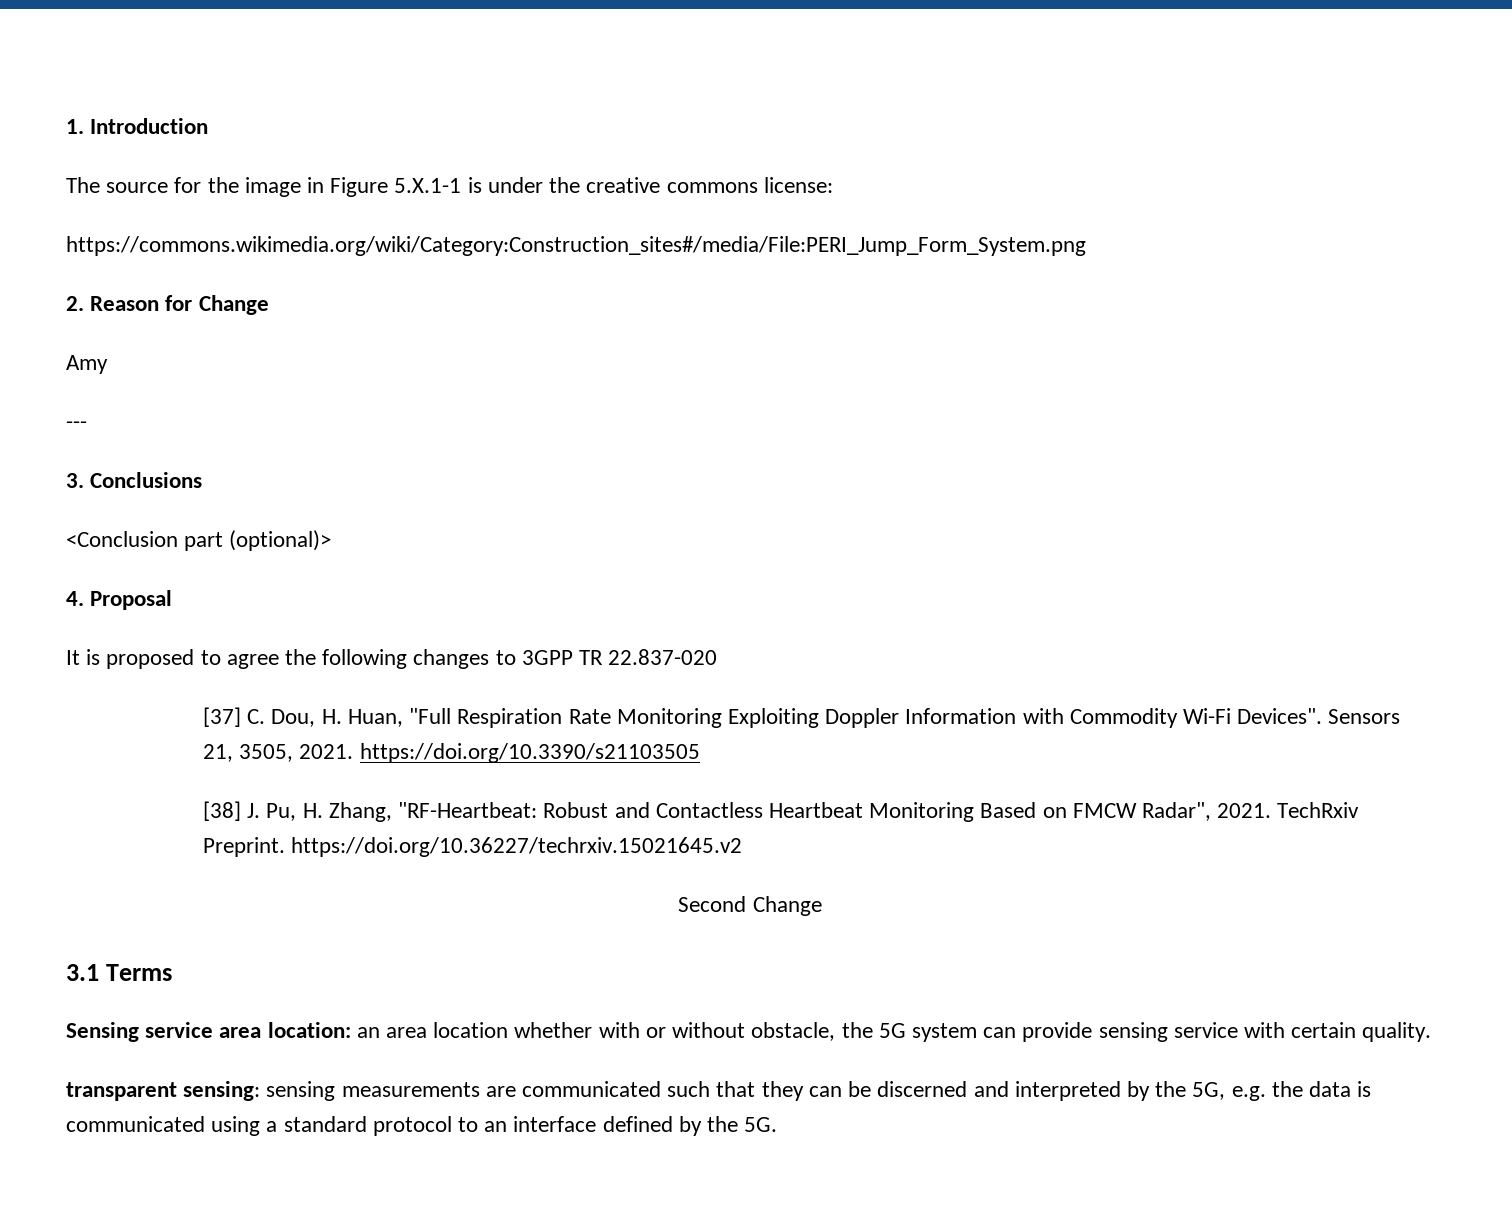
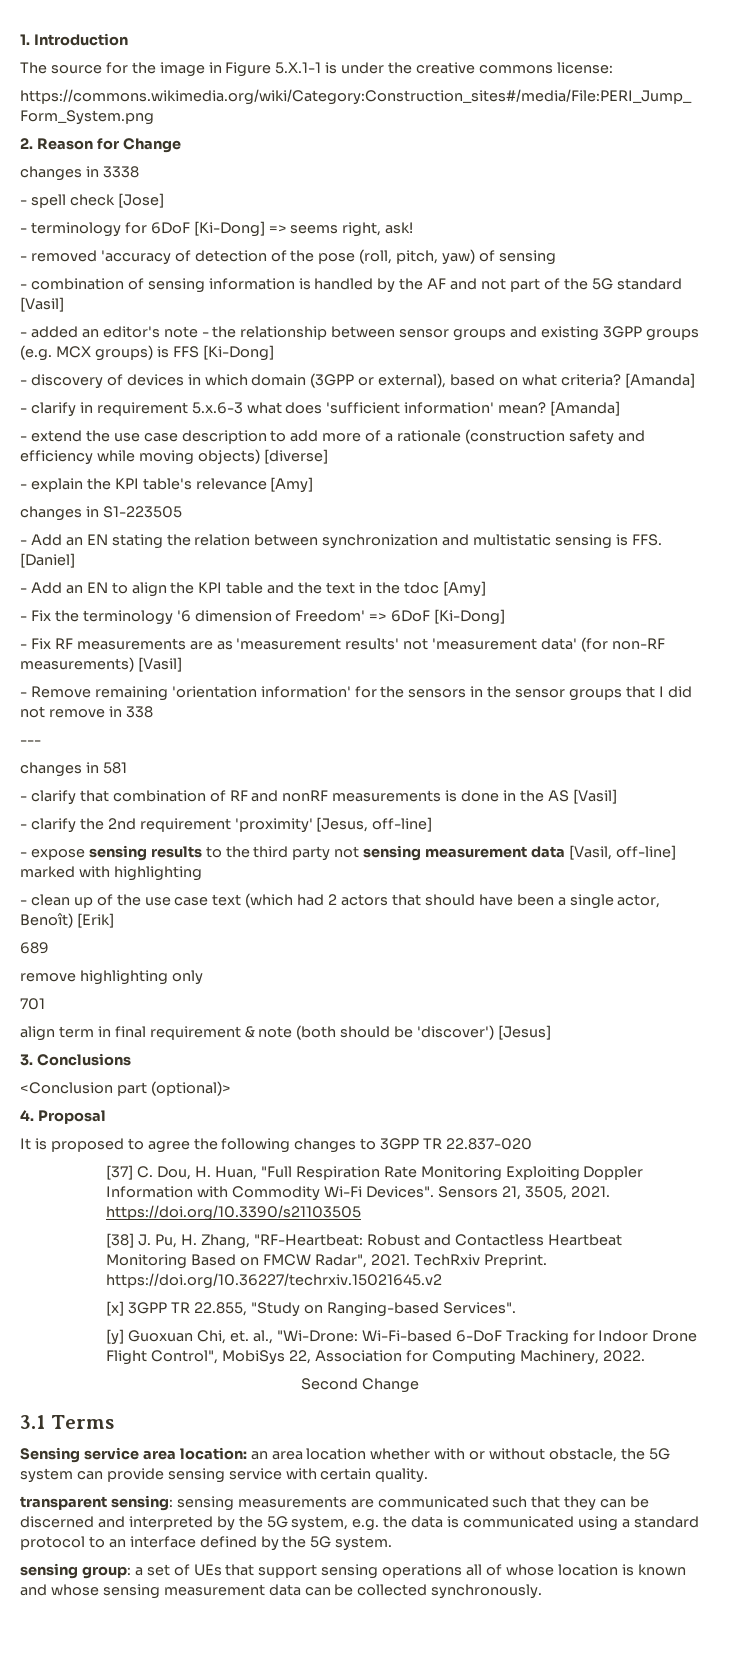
- Amy
+ changes in 3338
+ - spell check [Jose]
+ - terminology for 6DoF [Ki-Dong] => seems right, ask!
+ - removed 'accuracy of detection of the pose (roll, pitch, yaw) of sensing
+ - combination of sensing information is handled by the AF and not part of the 5G standard [Vasil]
+ - added an editor's note - the relationship between sensor groups and existing 3GPP groups (e.g. MCX groups) is FFS [Ki-Dong]
+ - discovery of devices in which domain (3GPP or external), based on what criteria? [Amanda]
+ - clarify in requirement 5.x.6-3 what does 'sufficient information' mean? [Amanda]
+ - extend the use case description to add more of a rationale (construction safety and efficiency while moving objects) [diverse]
+ - explain the KPI table's relevance [Amy]
+ changes in S1-223505
+ - Add an EN stating the relation between synchronization and multistatic sensing is FFS. [Daniel]
+ - Add an EN to align the KPI table and the text in the tdoc [Amy]
+ - Fix the terminology '6 dimension of Freedom' => 6DoF [Ki-Dong]
+ - Fix RF measurements are as 'measurement results' not 'measurement data' (for non-RF measurements) [Vasil]
+ - Remove remaining 'orientation information' for the sensors in the sensor groups that I did not remove in 338
  ---
+ changes in 581
+ - clarify that combination of RF and nonRF measurements is done in the AS [Vasil]
+ - clarify the 2nd requirement 'proximity' [Jesus, off-line]
+ - expose sensing results to the third party not sensing measurement data [Vasil, off-line] marked with highlighting
+ - clean up of the use case text (which had 2 actors that should have been a single actor, Benoît) [Erik]
+ 689
+ remove highlighting only
+ 701
+ align term in final requirement & note (both should be 'discover') [Jesus]
+ [x] 3GPP TR 22.855, "Study on Ranging-based Services".
+ [y] Guoxuan Chi, et. al., "Wi-Drone: Wi-Fi-based 6-DoF Tracking for Indoor Drone Flight Control", MobiSys 22, Association for Computing Machinery, 2022.
- transparent sensing: sensing measurements are communicated such that they can be discerned and interpreted by the 5G, e.g. the data is communicated using a standard protocol to an interface defined by the 5G.
+ transparent sensing: sensing measurements are communicated such that they can be discerned and interpreted by the 5G system, e.g. the data is communicated using a standard protocol to an interface defined by the 5G system.
+ sensing group: a set of UEs that support sensing operations all of whose location is known and whose sensing measurement data can be collected synchronously.

